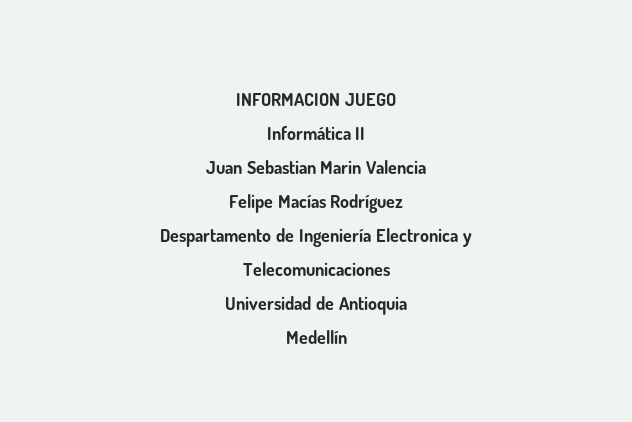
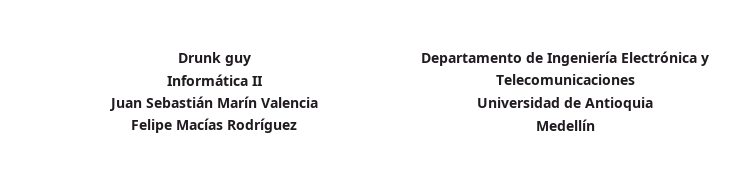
- INFORMACION JUEGO
+ Drunk guy
- Juan Sebastian Marin Valencia
+ Juan Sebastián Marín Valencia
- Despartamento de Ingeniería Electronica y
+ Departamento de Ingeniería Electrónica y

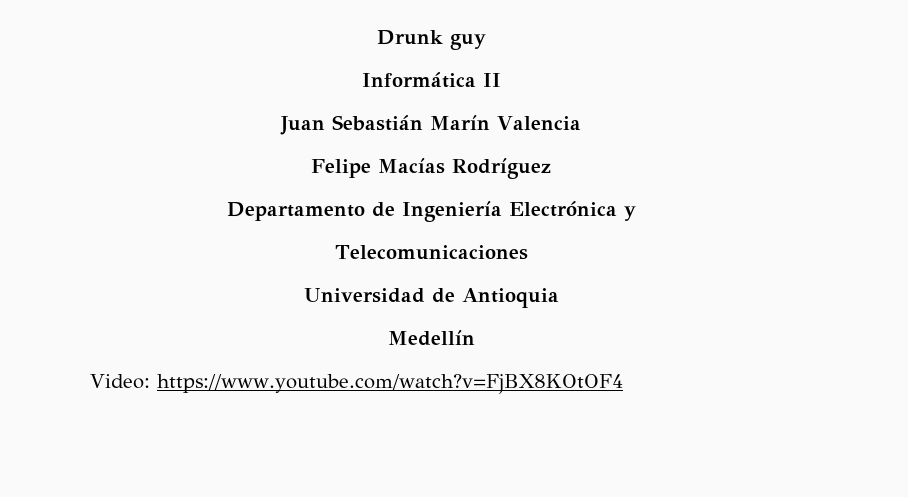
+ Video: https://www.youtube.com/watch?v=FjBX8KOtOF4

